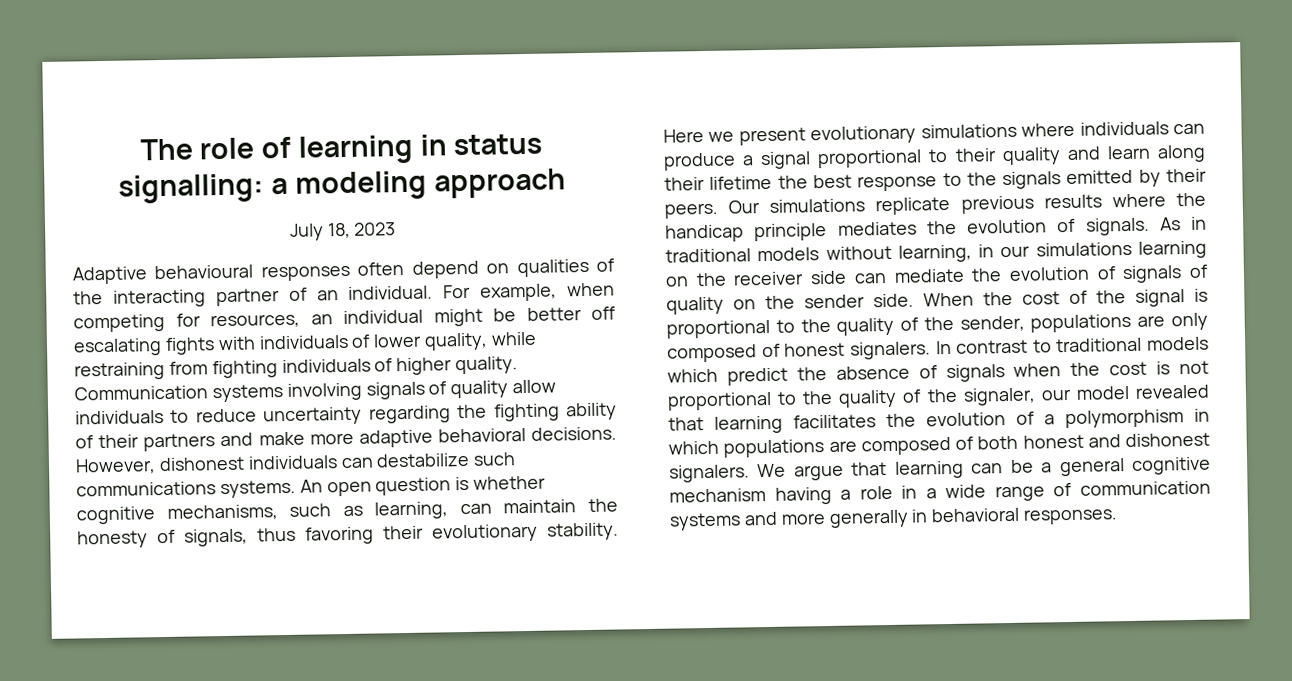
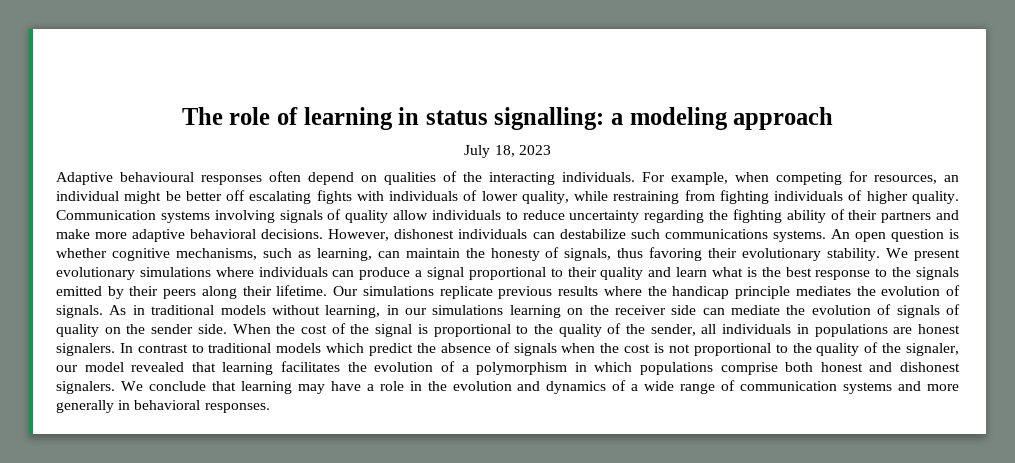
- Adaptive behavioural responses often depend on qualities of the interacting partner of an individual.
+ Adaptive behavioural responses often depend on qualities of the interacting individuals.
- Here we present evolutionary simulations where individuals can produce a signal proportional to their quality and learn along their lifetime the best response to the signals emitted by their peers.
+ We present evolutionary simulations where individuals can produce a signal proportional to their quality and learn what is the best response to the signals emitted by their peers along their lifetime.
- When the cost of the signal is proportional to the quality of the sender, populations are only composed of honest signalers.
+ When the cost of the signal is proportional to the quality of the sender, all individuals in populations are honest signalers.
- In contrast to traditional models which predict the absence of signals when the cost is not proportional to the quality of the signaler, our model revealed that learning facilitates the evolution of a polymorphism in which populations are composed of both honest and dishonest signalers.
+ In contrast to traditional models which predict the absence of signals when the cost is not proportional to the quality of the signaler, our model revealed that learning facilitates the evolution of a polymorphism in which populations comprise both honest and dishonest signalers.
- We argue that learning can be a general cognitive mechanism having a role in a wide range of communication systems and more generally in behavioral responses.
+ We conclude that learning may have a role in the evolution and dynamics of a wide range of communication systems and more generally in behavioral responses.

